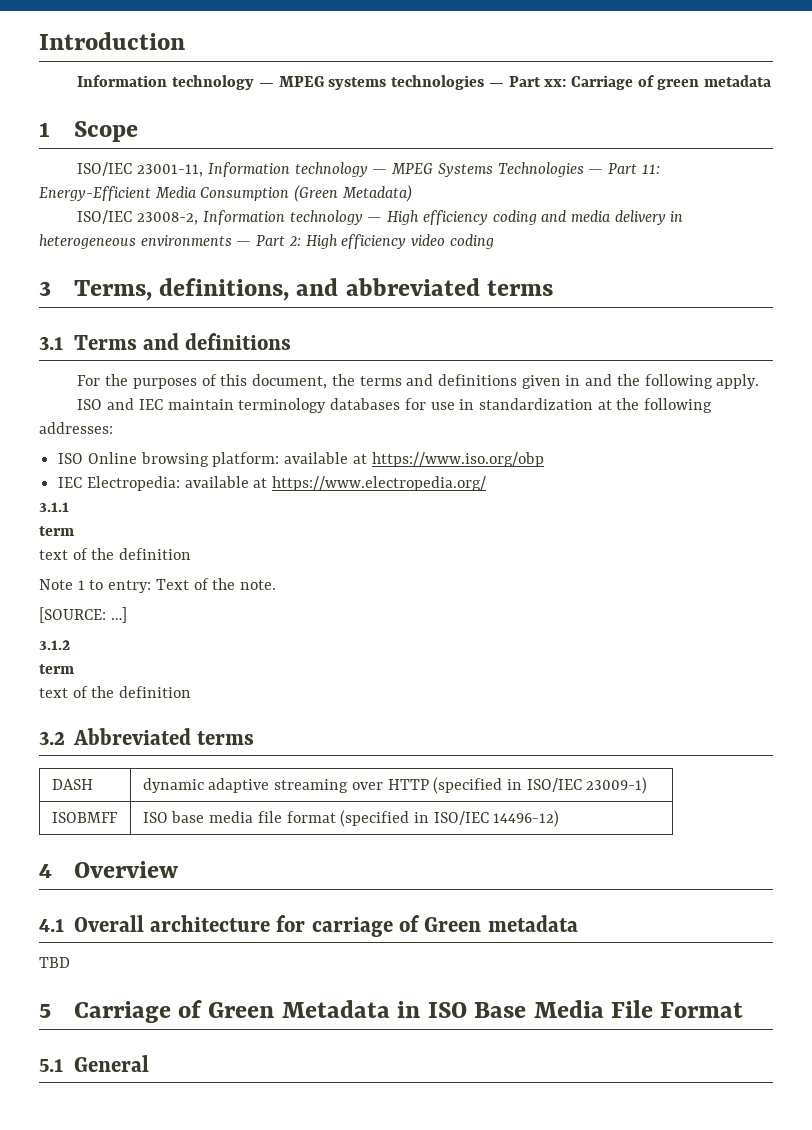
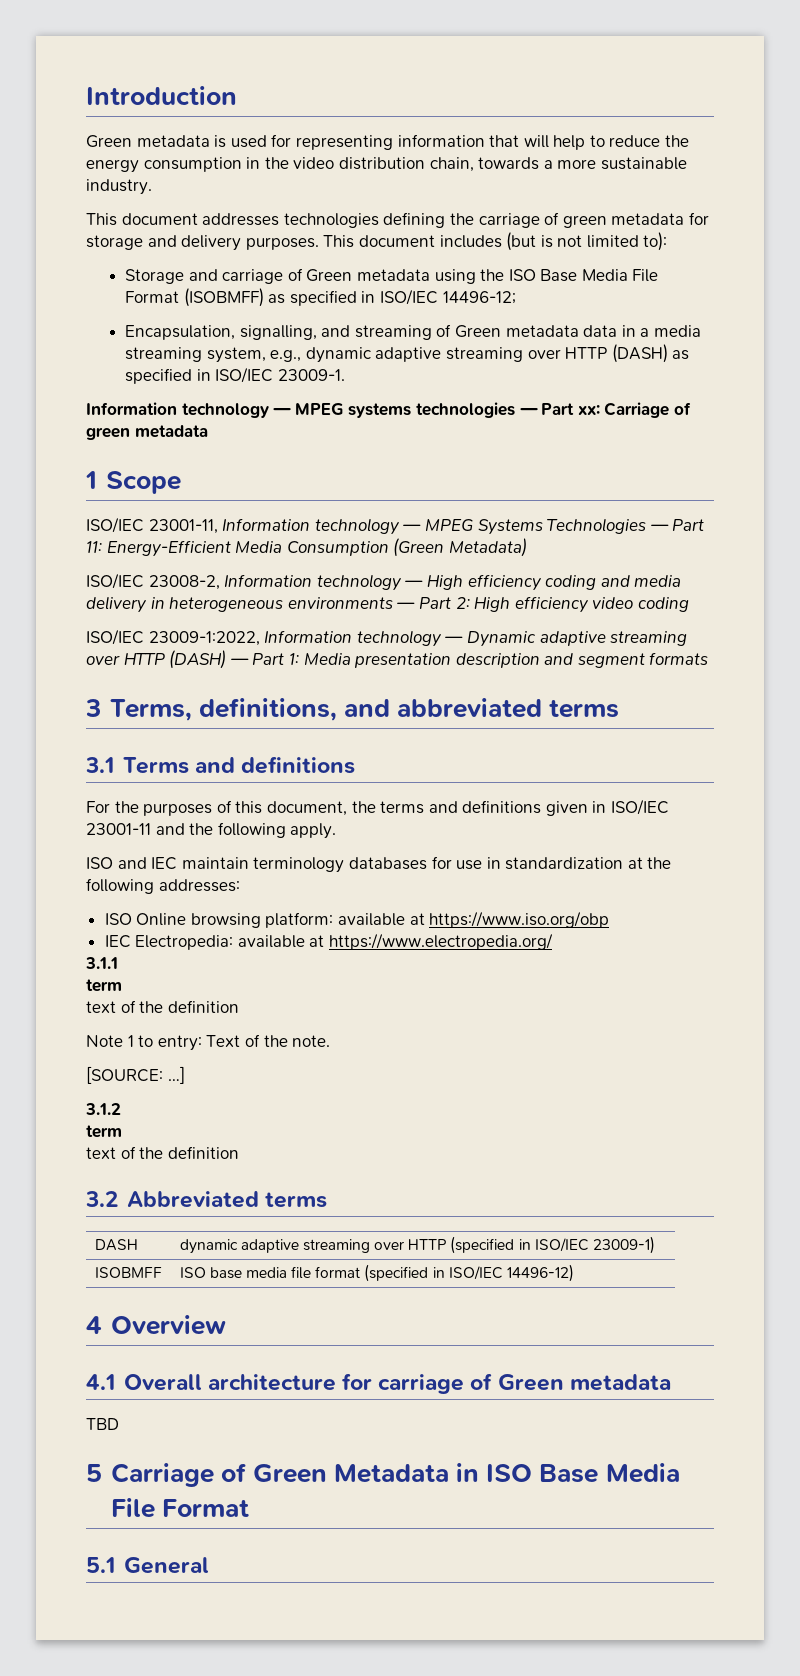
+ Green metadata is used for representing information that will help to reduce the energy consumption in the video distribution chain, towards a more sustainable industry.
+ This document addresses technologies defining the carriage of green metadata for storage and delivery purposes. This document includes (but is not limited to):
+ Storage and carriage of Green metadata using the ISO Base Media File Format (ISOBMFF) as specified in ISO/IEC 14496-12;
+ Encapsulation, signalling, and streaming of Green metadata data in a media streaming system, e.g., dynamic adaptive streaming over HTTP (DASH) as specified in ISO/IEC 23009-1.
+ ISO/IEC 23009-1:2022, Information technology — Dynamic adaptive streaming over HTTP (DASH) — Part 1: Media presentation description and segment formats
- For the purposes of this document, the terms and definitions given in and the following apply.
+ For the purposes of this document, the terms and definitions given in ISO/IEC 23001-11 and the following apply.

